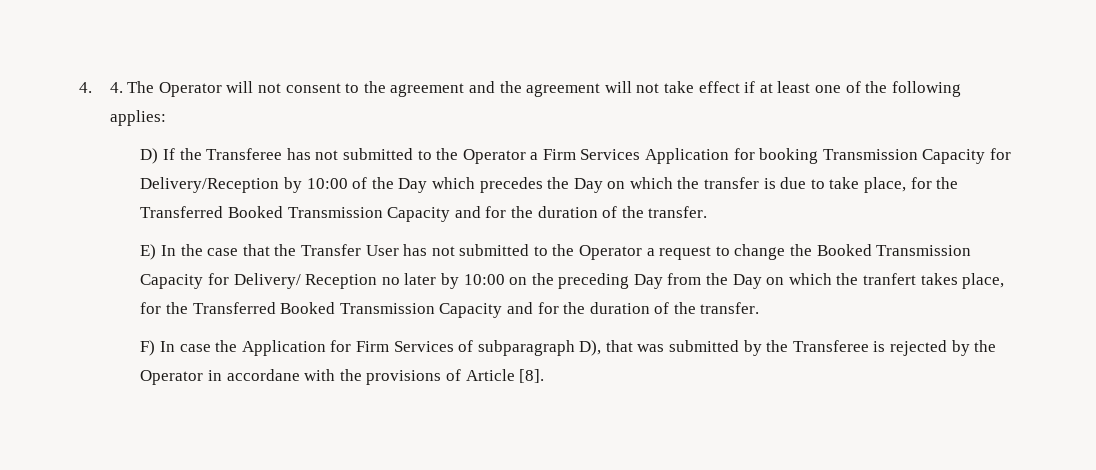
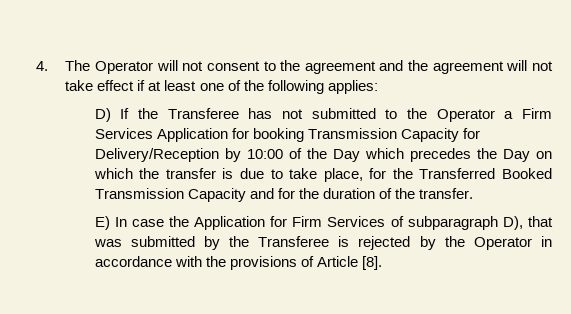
- 4. 4. The Operator will not consent to the agreement and the agreement will not take effect if at least one of the following applies:
+ 4. The Operator will not consent to the agreement and the agreement will not take effect if at least one of the following applies:
- E) In the case that the Transfer User has not submitted to the Operator a request to change the Booked Transmission Capacity for Delivery/ Reception no later by 10:00 on the preceding Day from the Day on which the tranfert takes place, for the Transferred Booked Transmission Capacity and for the duration of the transfer.
- F) In case the Application for Firm Services of subparagraph D), that was submitted by the Transferee is rejected by the Operator in accordane with the provisions of Article [8].
+ E) In case the Application for Firm Services of subparagraph D), that was submitted by the Transferee is rejected by the Operator in accordance with the provisions of Article [8].

